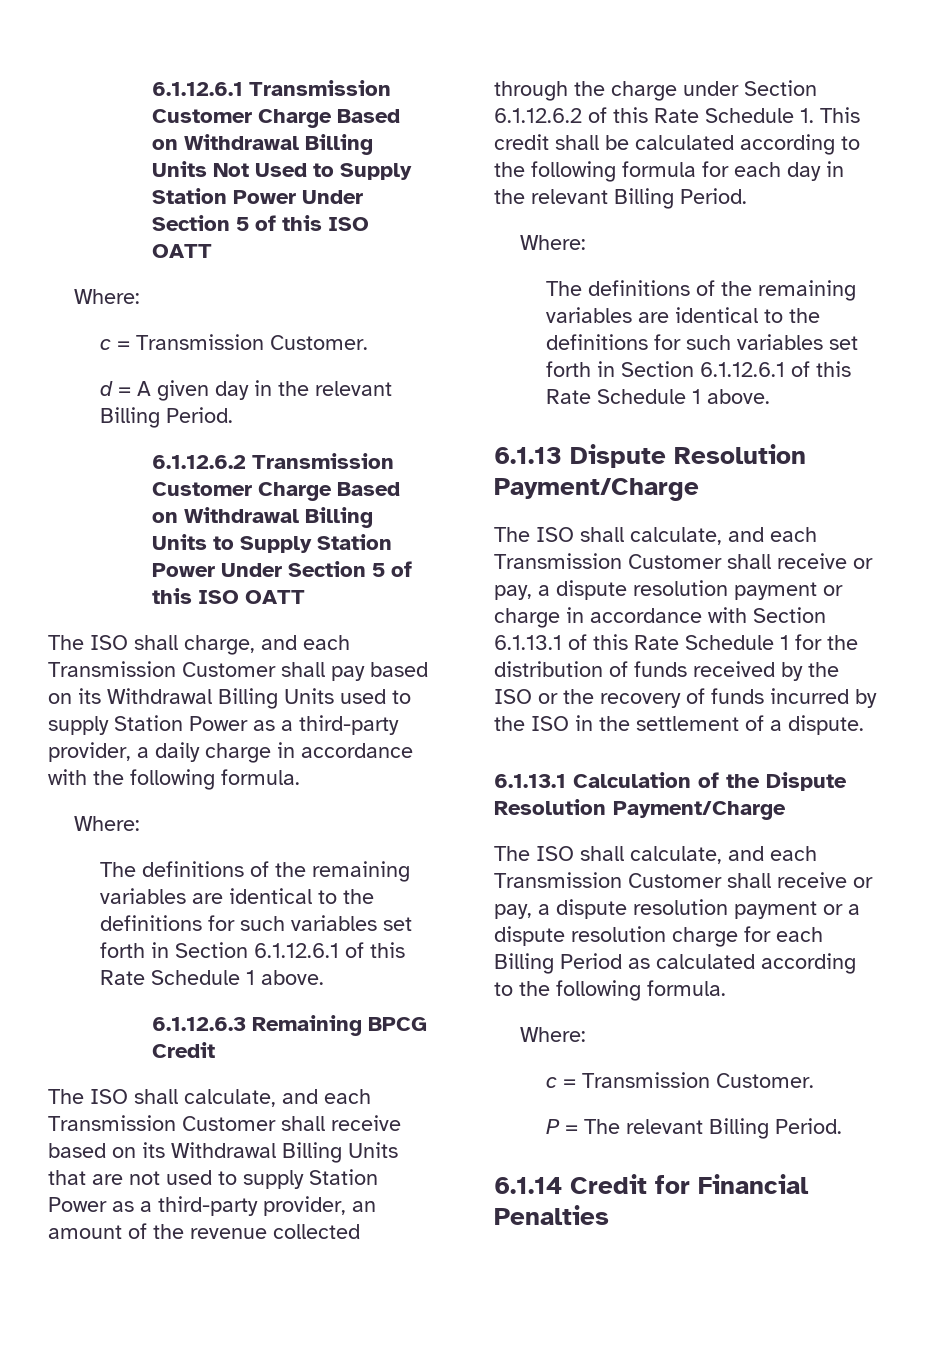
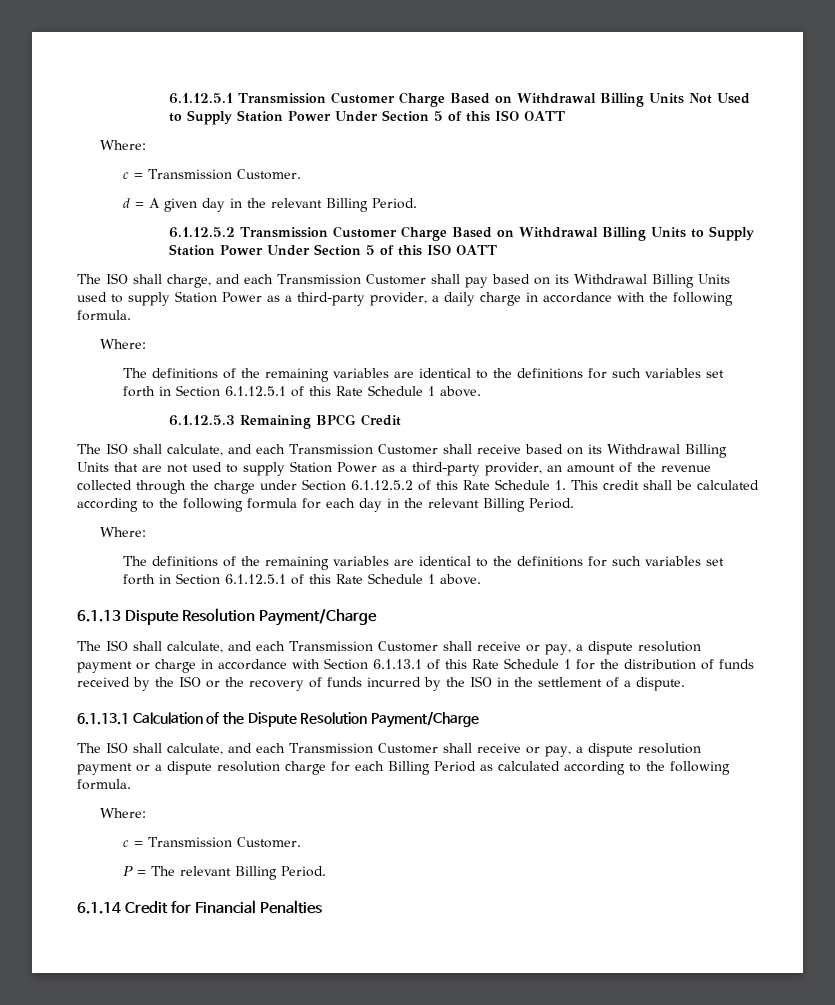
- 6.1.12.6.1 Transmission Customer Charge Based on Withdrawal Billing Units Not Used to Supply Station Power Under Section 5 of this ISO OATT
+ 6.1.12.5.1 Transmission Customer Charge Based on Withdrawal Billing Units Not Used to Supply Station Power Under Section 5 of this ISO OATT
- 6.1.12.6.2 Transmission Customer Charge Based on Withdrawal Billing Units to Supply Station Power Under Section 5 of this ISO OATT
+ 6.1.12.5.2 Transmission Customer Charge Based on Withdrawal Billing Units to Supply Station Power Under Section 5 of this ISO OATT
  The ISO shall charge, and each Transmission Customer shall pay based on its Withdrawal Billing Units used to supply Station Power as a third-party provider, a daily charge in accordance with the following formula.
  Where:
- The definitions of the remaining variables are identical to the definitions for such variables set forth in Section 6.1.12.6.1 of this Rate Schedule 1 above.
- 6.1.12.6.3 Remaining BPCG Credit
+ The definitions of the remaining variables are identical to the definitions for such variables set forth in Section 6.1.12.5.1 of this Rate Schedule 1 above.
+ 6.1.12.5.3 Remaining BPCG Credit
- The ISO shall calculate, and each Transmission Customer shall receive based on its Withdrawal Billing Units that are not used to supply Station Power as a third-party provider, an amount of the revenue collected through the charge under Section 6.1.12.6.2 of this Rate Schedule 1. This credit shall be calculated according to the following formula for each day in the relevant Billing Period.
+ The ISO shall calculate, and each Transmission Customer shall receive based on its Withdrawal Billing Units that are not used to supply Station Power as a third-party provider, an amount of the revenue collected through the charge under Section 6.1.12.5.2 of this Rate Schedule 1. This credit shall be calculated according to the following formula for each day in the relevant Billing Period.
  Where:
- The definitions of the remaining variables are identical to the definitions for such variables set forth in Section 6.1.12.6.1 of this Rate Schedule 1 above.
+ The definitions of the remaining variables are identical to the definitions for such variables set forth in Section 6.1.12.5.1 of this Rate Schedule 1 above.

